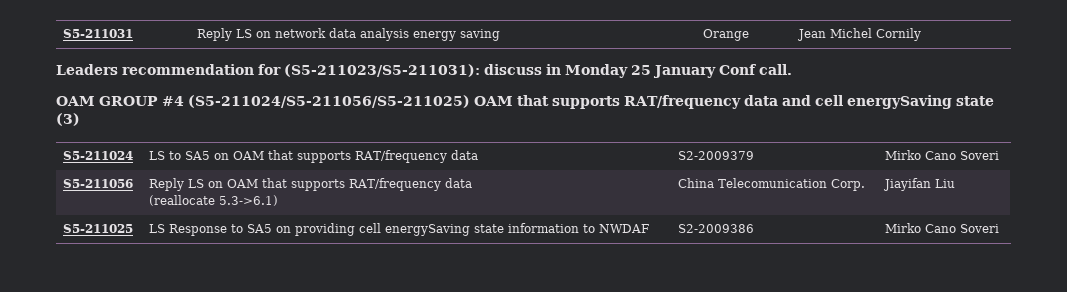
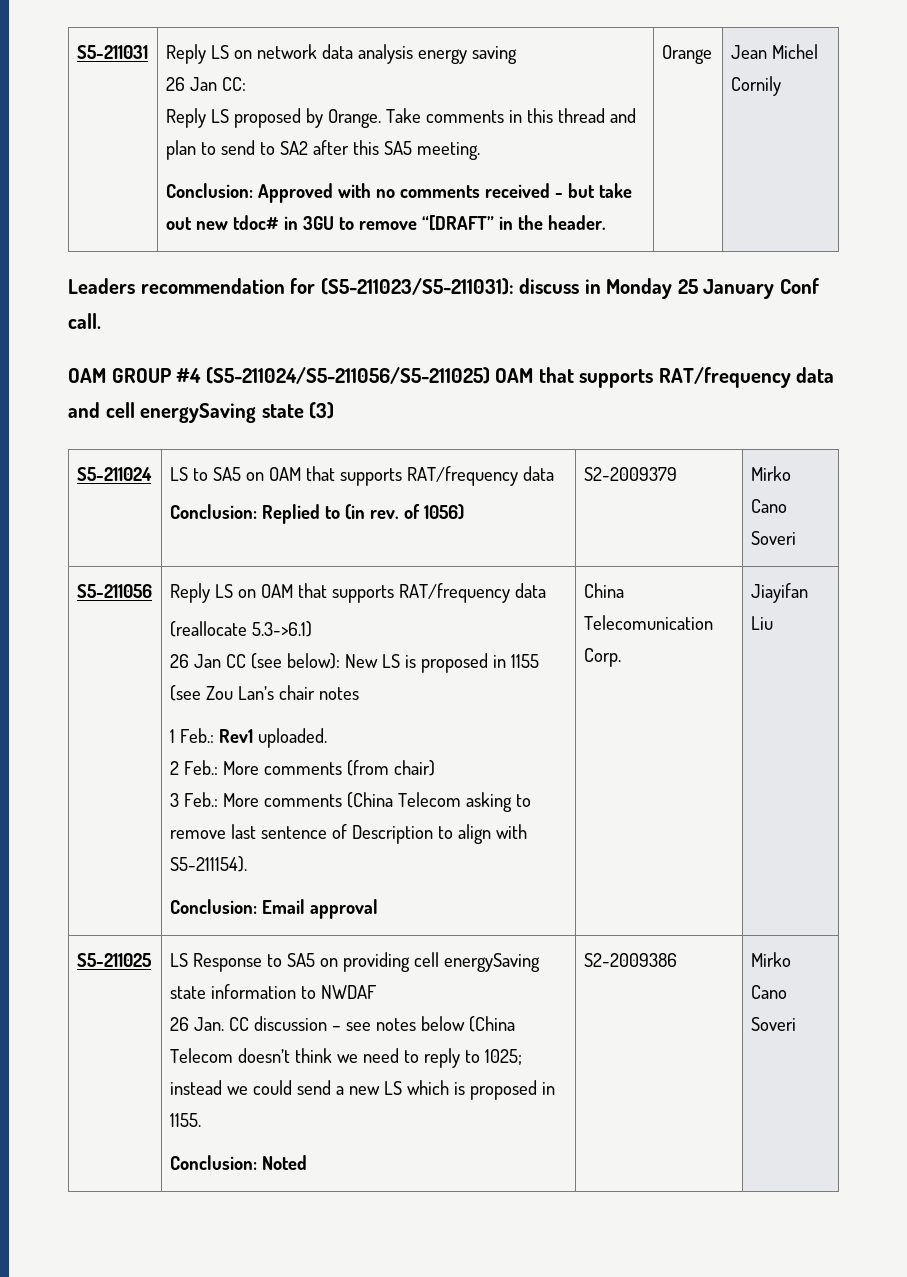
+ 26 Jan CC:
+ Reply LS proposed by Orange. Take comments in this thread and plan to send to SA2 after this SA5 meeting.
+ Conclusion: Approved with no comments received - but take out new tdoc# in 3GU to remove “[DRAFT” in the header.
- S5-211024 | LS to SA5 on OAM that supports RAT/frequency data | S2-2009379 | Mirko Cano Soveri
+ S5-211024 | LS to SA5 on OAM that supports RAT/frequency data
+ Conclusion: Replied to (in rev. of 1056) | S2-2009379 | Mirko Cano Soveri
+ 26 Jan CC (see below): New LS is proposed in 1155 (see Zou Lan’s chair notes
+ 1 Feb.: Rev1 uploaded.
+ 2 Feb.: More comments (from chair)
+ 3 Feb.: More comments (China Telecom asking to remove last sentence of Description to align with S5-211154).
+ Conclusion: Email approval
+ 26 Jan. CC discussion – see notes below (China Telecom doesn’t think we need to reply to 1025; instead we could send a new LS which is proposed in 1155.
+ Conclusion: Noted

